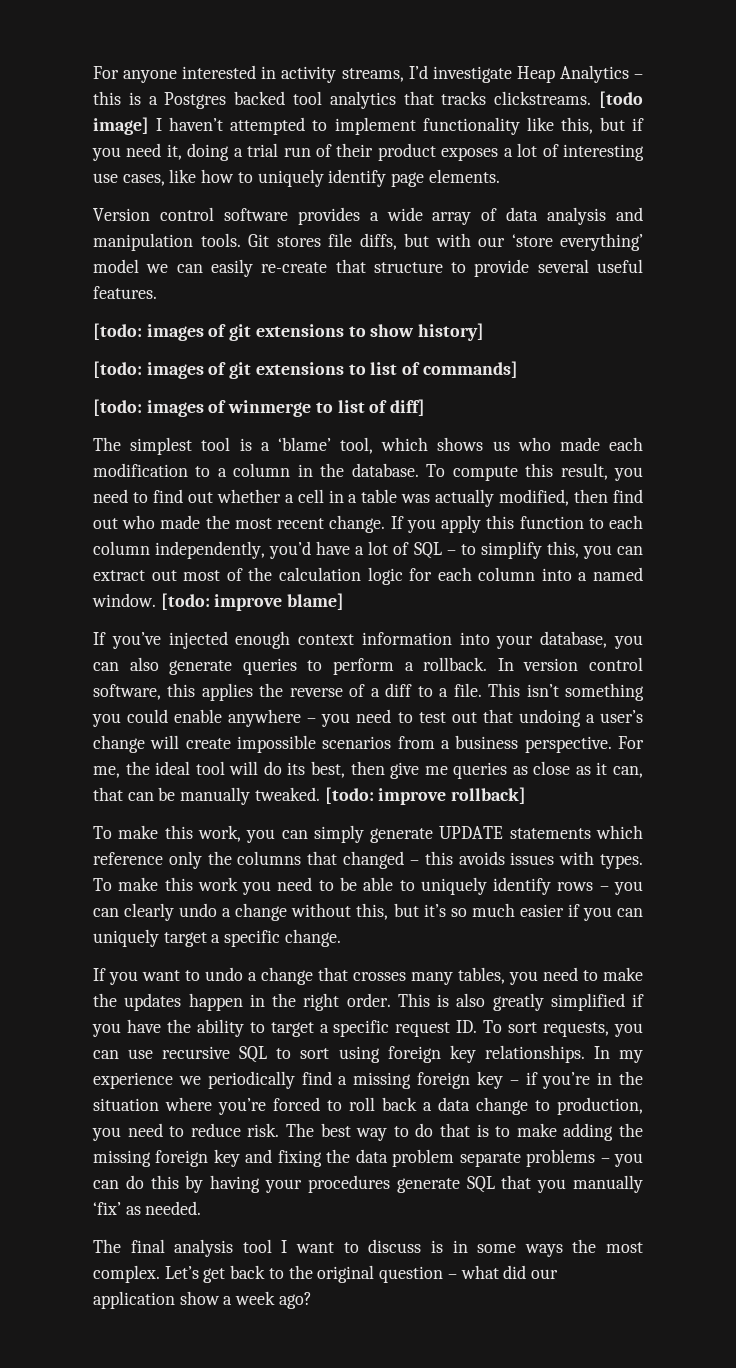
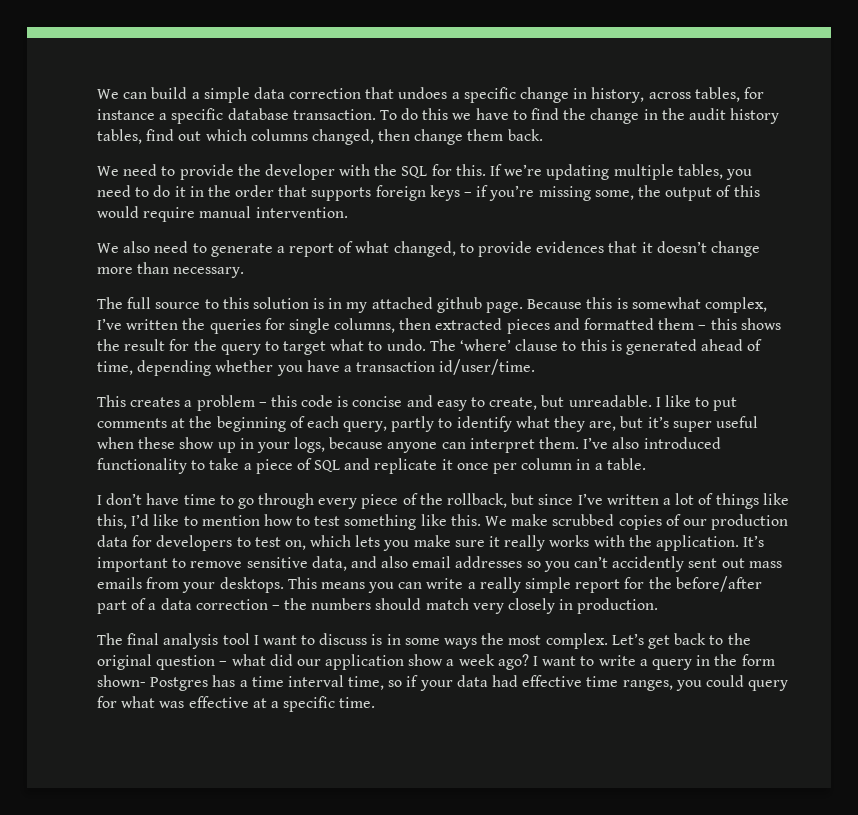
- For anyone interested in activity streams, I’d investigate Heap Analytics – this is a Postgres backed tool analytics that tracks clickstreams. [todo image] I haven’t attempted to implement functionality like this, but if you need it, doing a trial run of their product exposes a lot of interesting use cases, like how to uniquely identify page elements.
- Version control software provides a wide array of data analysis and manipulation tools. Git stores file diffs, but with our ‘store everything’ model we can easily re-create that structure to provide several useful features.
- [todo: images of git extensions to show history]
- [todo: images of git extensions to list of commands]
- [todo: images of winmerge to list of diff]
- The simplest tool is a ‘blame’ tool, which shows us who made each modification to a column in the database. To compute this result, you need to find out whether a cell in a table was actually modified, then find out who made the most recent change. If you apply this function to each column independently, you’d have a lot of SQL – to simplify this, you can extract out most of the calculation logic for each column into a named window. [todo: improve blame]
- If you’ve injected enough context information into your database, you can also generate queries to perform a rollback. In version control software, this applies the reverse of a diff to a file. This isn’t something you could enable anywhere – you need to test out that undoing a user’s change will create impossible scenarios from a business perspective. For me, the ideal tool will do its best, then give me queries as close as it can, that can be manually tweaked. [todo: improve rollback]
- To make this work, you can simply generate UPDATE statements which reference only the columns that changed – this avoids issues with types. To make this work you need to be able to uniquely identify rows – you can clearly undo a change without this, but it’s so much easier if you can uniquely target a specific change.
- If you want to undo a change that crosses many tables, you need to make the updates happen in the right order. This is also greatly simplified if you have the ability to target a specific request ID. To sort requests, you can use recursive SQL to sort using foreign key relationships. In my experience we periodically find a missing foreign key – if you’re in the situation where you’re forced to roll back a data change to production, you need to reduce risk. The best way to do that is to make adding the missing foreign key and fixing the data problem separate problems – you can do this by having your procedures generate SQL that you manually ‘fix’ as needed.
+ We can build a simple data correction that undoes a specific change in history, across tables, for instance a specific database transaction. To do this we have to find the change in the audit history tables, find out which columns changed, then change them back.
+ We need to provide the developer with the SQL for this. If we’re updating multiple tables, you need to do it in the order that supports foreign keys – if you’re missing some, the output of this would require manual intervention.
+ We also need to generate a report of what changed, to provide evidences that it doesn’t change more than necessary.
+ The full source to this solution is in my attached github page. Because this is somewhat complex, I’ve written the queries for single columns, then extracted pieces and formatted them – this shows the result for the query to target what to undo. The ‘where’ clause to this is generated ahead of time, depending whether you have a transaction id/user/time.
+ This creates a problem – this code is concise and easy to create, but unreadable. I like to put comments at the beginning of each query, partly to identify what they are, but it’s super useful when these show up in your logs, because anyone can interpret them. I’ve also introduced functionality to take a piece of SQL and replicate it once per column in a table.
+ I don’t have time to go through every piece of the rollback, but since I’ve written a lot of things like this, I’d like to mention how to test something like this. We make scrubbed copies of our production data for developers to test on, which lets you make sure it really works with the application. It’s important to remove sensitive data, and also email addresses so you can’t accidently sent out mass emails from your desktops. This means you can write a really simple report for the before/after part of a data correction – the numbers should match very closely in production.
+ I want to write a query in the form shown- Postgres has a time interval time, so if your data had effective time ranges, you could query for what was effective at a specific time.

